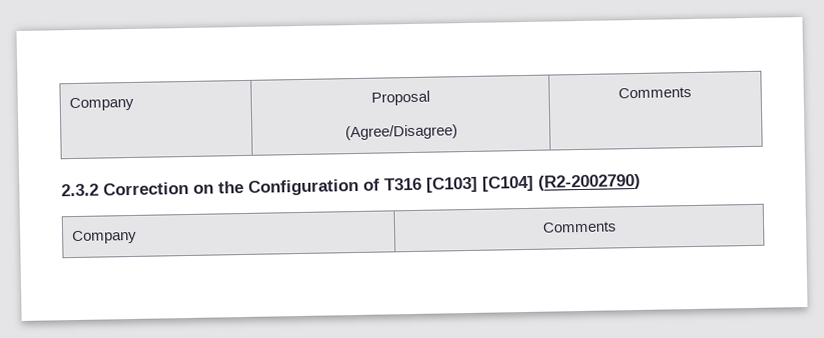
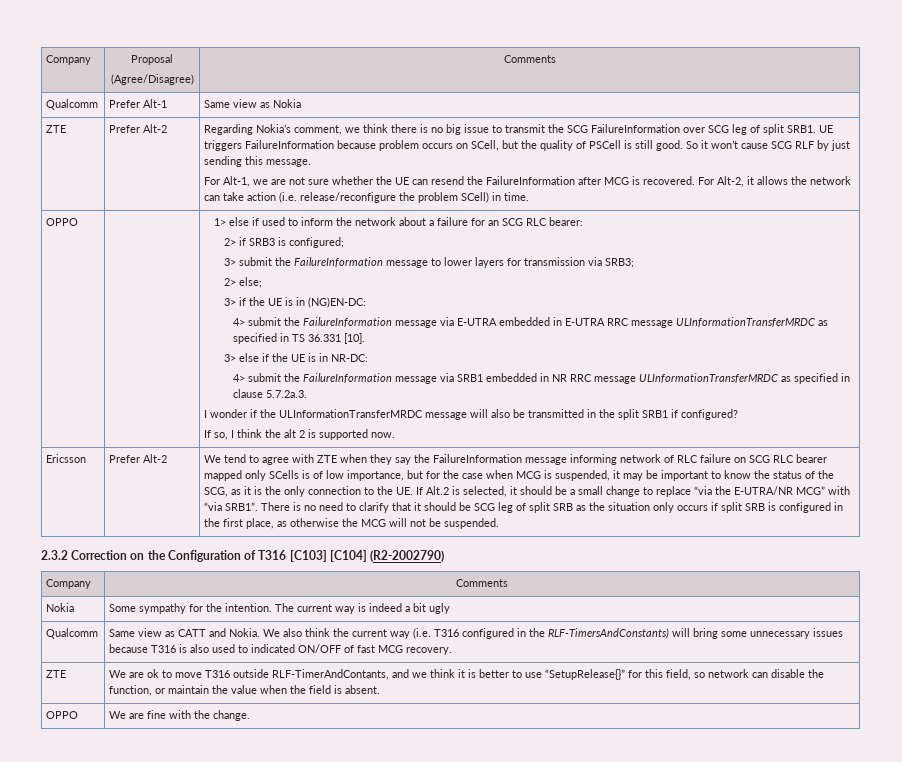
+ Qualcomm | Prefer Alt-1 | Same view as Nokia
+ ZTE | Prefer Alt-2 | Regarding Nokia’s comment, we think there is no big issue to transmit the SCG FailureInformation over SCG leg of split SRB1. UE triggers FailureInformation because problem occurs on SCell, but the quality of PSCell is still good. So it won’t cause SCG RLF by just sending this message.
+ For Alt-1, we are not sure whether the UE can resend the FailureInformation after MCG is recovered. For Alt-2, it allows the network can take action (i.e. release/reconfigure the problem SCell) in time.
+ OPPO | | 1> else if used to inform the network about a failure for an SCG RLC bearer:
+ 2> if SRB3 is configured;
+ 3> submit the FailureInformation message to lower layers for transmission via SRB3;
+ 2> else;
+ 3> if the UE is in (NG)EN-DC:
+ 4> submit the FailureInformation message via E-UTRA embedded in E-UTRA RRC message ULInformationTransferMRDC as specified in TS 36.331 [10].
+ 3> else if the UE is in NR-DC:
+ 4> submit the FailureInformation message via SRB1 embedded in NR RRC message ULInformationTransferMRDC as specified in clause 5.7.2a.3.
+ I wonder if the ULInformationTransferMRDC message will also be transmitted in the split SRB1 if configured?
+ If so, I think the alt 2 is supported now.
+ Ericsson | Prefer Alt-2 | We tend to agree with ZTE when they say the FailureInformation message informing network of RLC failure on SCG RLC bearer mapped only SCells is of low importance, but for the case when MCG is suspended, it may be important to know the status of the SCG, as it is the only connection to the UE. If Alt.2 is selected, it should be a small change to replace “via the E-UTRA/NR MCG” with “via SRB1”. There is no need to clarify that it should be SCG leg of split SRB as the situation only occurs if split SRB is configured in the first place, as otherwise the MCG will not be suspended.
+ Nokia | Some sympathy for the intention. The current way is indeed a bit ugly
+ Qualcomm | Same view as CATT and Nokia. We also think the current way (i.e. T316 configured in the RLF-TimersAndConstants) will bring some unnecessary issues because T316 is also used to indicated ON/OFF of fast MCG recovery.
+ ZTE | We are ok to move T316 outside RLF-TimerAndContants, and we think it is better to use “SetupRelease{}” for this field, so network can disable the function, or maintain the value when the field is absent.
+ OPPO | We are fine with the change.

